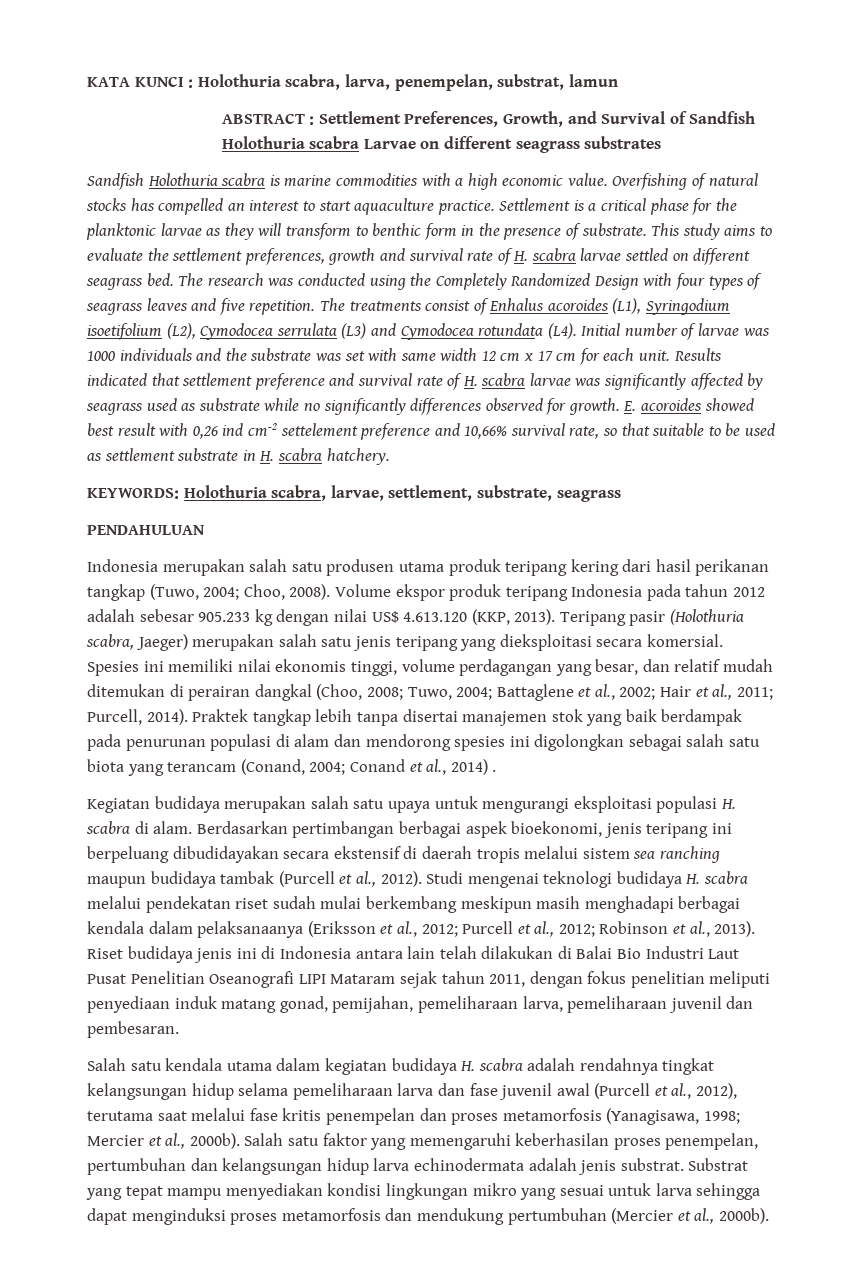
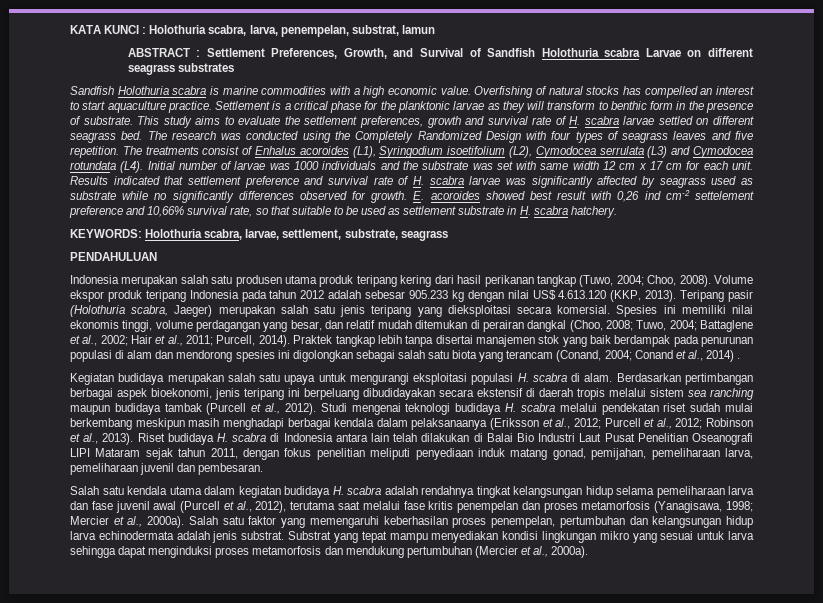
- Riset budidaya jenis ini di Indonesia antara lain telah dilakukan di Balai Bio Industri Laut Pusat Penelitian Oseanografi LIPI Mataram sejak tahun 2011, dengan fokus penelitian meliputi penyediaan induk matang gonad, pemijahan, pemeliharaan larva, pemeliharaan juvenil dan pembesaran.
+ Riset budidaya H. scabra di Indonesia antara lain telah dilakukan di Balai Bio Industri Laut Pusat Penelitian Oseanografi LIPI Mataram sejak tahun 2011, dengan fokus penelitian meliputi penyediaan induk matang gonad, pemijahan, pemeliharaan larva, pemeliharaan juvenil dan pembesaran.
- Salah satu kendala utama dalam kegiatan budidaya H. scabra adalah rendahnya tingkat kelangsungan hidup selama pemeliharaan larva dan fase juvenil awal (Purcell et al., 2012), terutama saat melalui fase kritis penempelan dan proses metamorfosis (Yanagisawa, 1998; Mercier et al., 2000b).
+ Salah satu kendala utama dalam kegiatan budidaya H. scabra adalah rendahnya tingkat kelangsungan hidup selama pemeliharaan larva dan fase juvenil awal (Purcell et al., 2012), terutama saat melalui fase kritis penempelan dan proses metamorfosis (Yanagisawa, 1998; Mercier et al., 2000a).
- Substrat yang tepat mampu menyediakan kondisi lingkungan mikro yang sesuai untuk larva sehingga dapat menginduksi proses metamorfosis dan mendukung pertumbuhan (Mercier et al., 2000b).
+ Substrat yang tepat mampu menyediakan kondisi lingkungan mikro yang sesuai untuk larva sehingga dapat menginduksi proses metamorfosis dan mendukung pertumbuhan (Mercier et al., 2000a).

